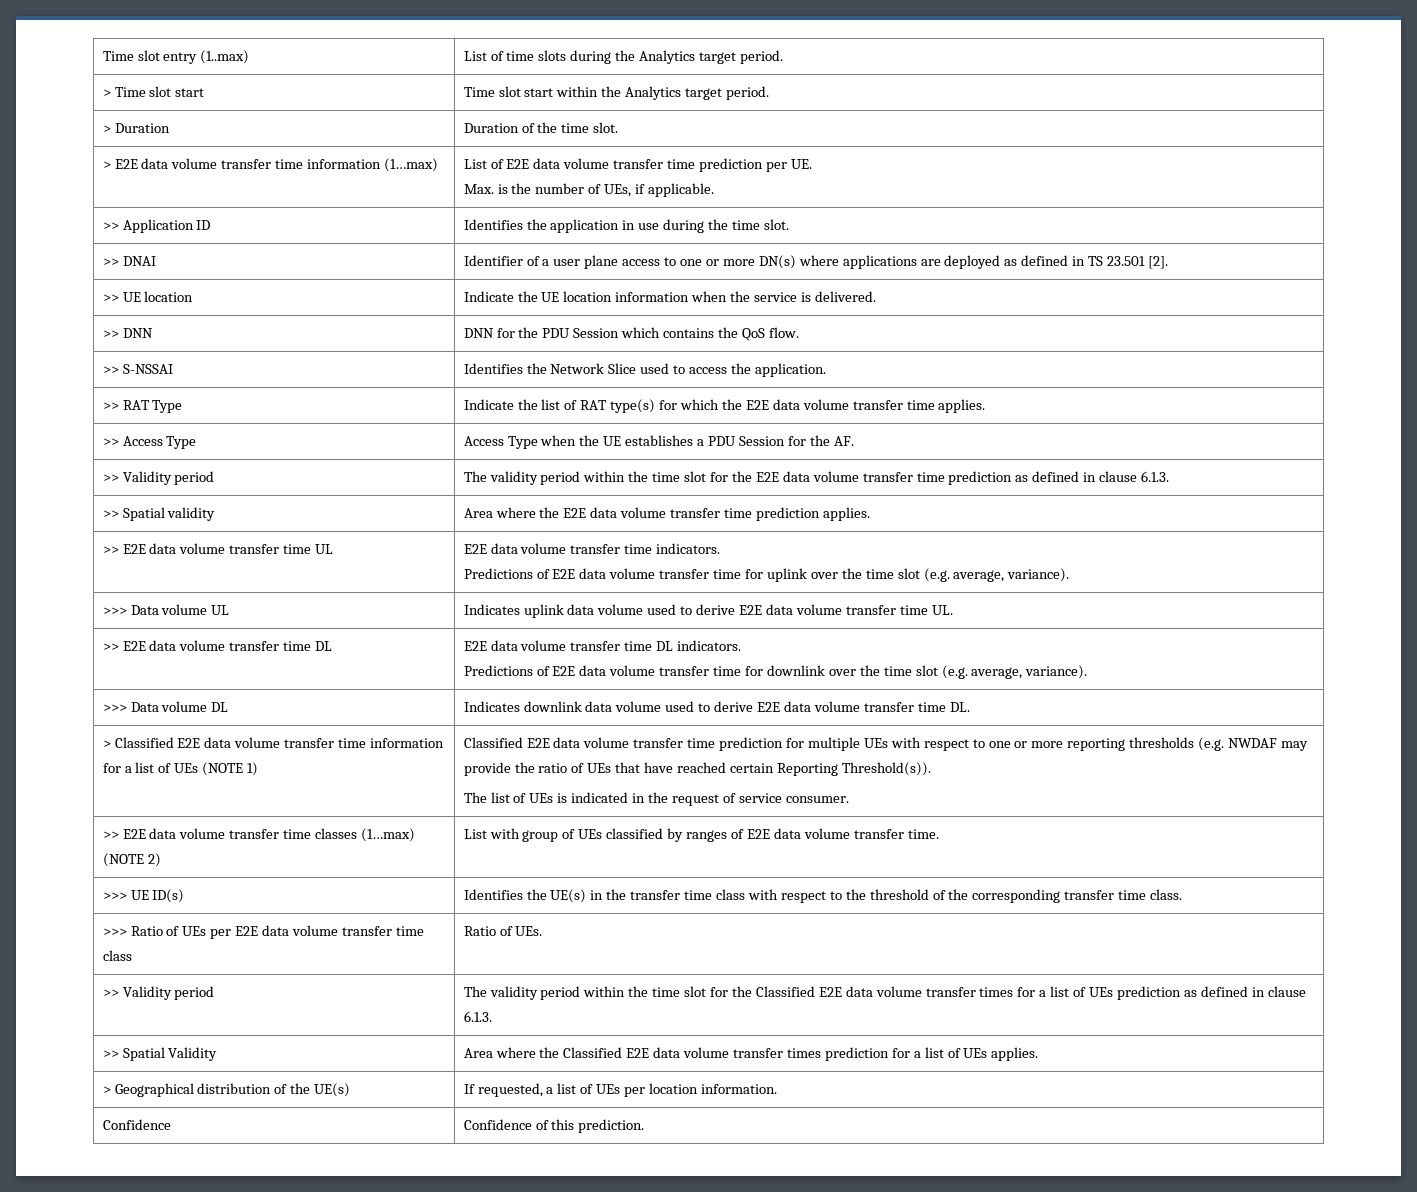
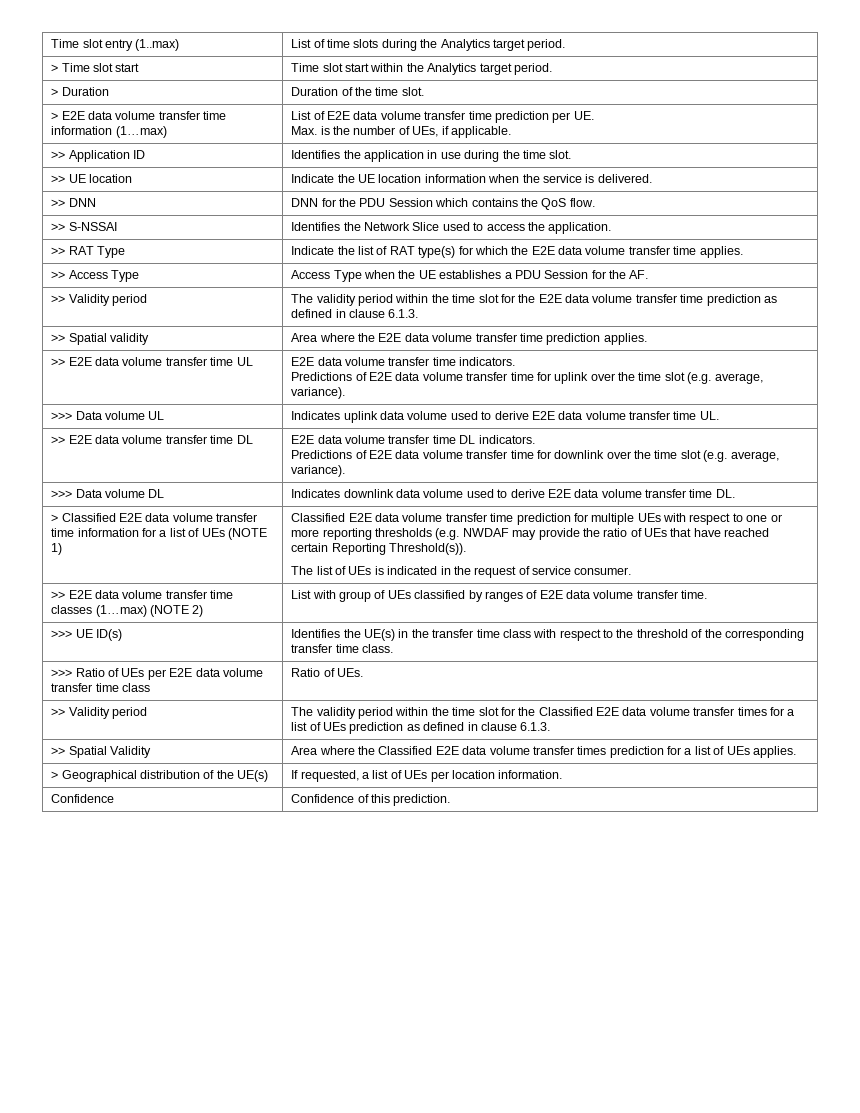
- >> DNAI | Identifier of a user plane access to one or more DN(s) where applications are deployed as defined in TS 23.501 [2].

